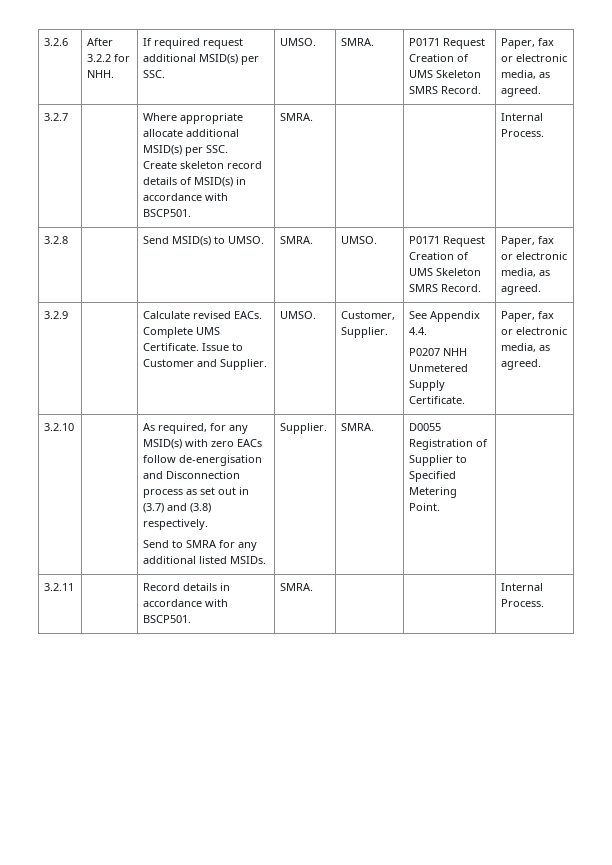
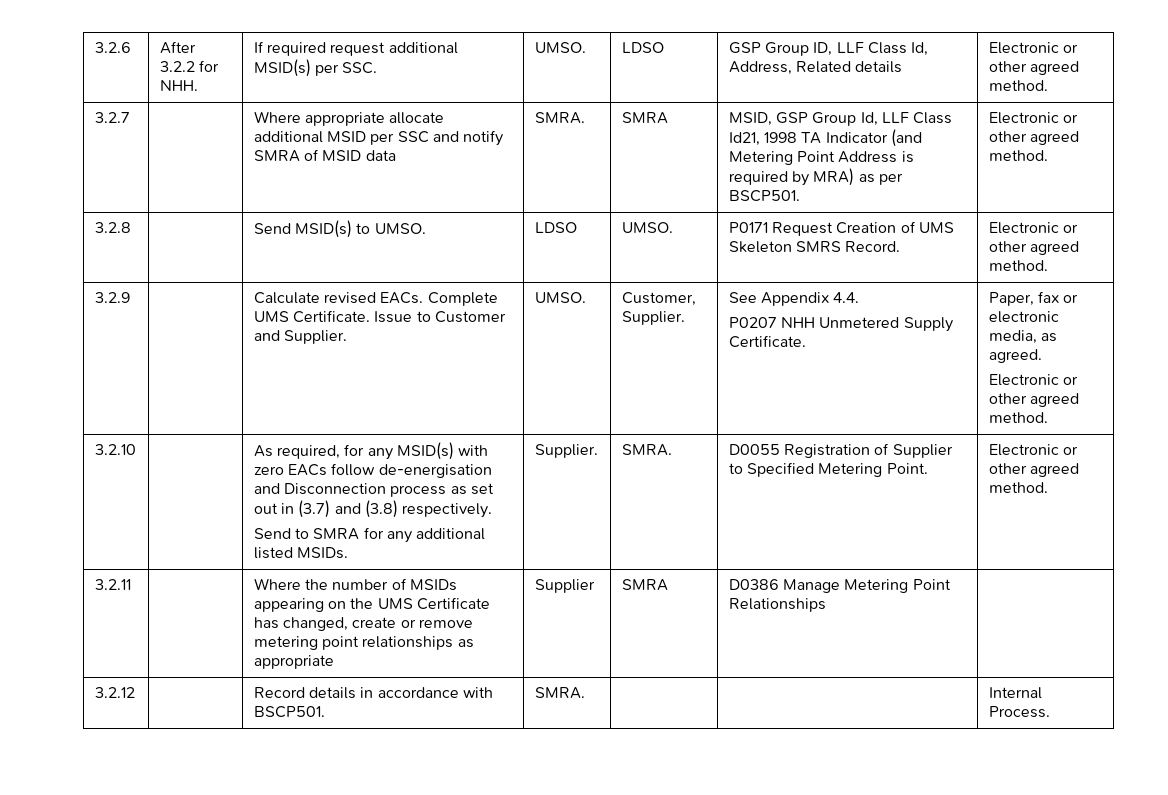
- 3.2.6 | After 3.2.2 for NHH. | If required request additional MSID(s) per SSC. | UMSO. | SMRA. | P0171 Request Creation of UMS Skeleton SMRS Record. | Paper, fax or electronic media, as agreed.
+ 3.2.6 | After 3.2.2 for NHH. | If required request additional MSID(s) per SSC. | UMSO. | LDSO | GSP Group ID, LLF Class Id, Address, Related details | Electronic or other agreed method.
- Where appropriate allocate additional MSID(s) per SSC.
- Create skeleton record details of MSID(s) in accordance with BSCP501. | SMRA. | | | Internal Process.
+ Where appropriate allocate additional MSID per SSC and notify SMRA of MSID data | SMRA. | SMRA | MSID, GSP Group Id, LLF Class Id21, 1998 TA Indicator (and Metering Point Address is required by MRA) as per BSCP501. | Electronic or other agreed method.
- 3.2.8 | | Send MSID(s) to UMSO. | SMRA. | UMSO. | P0171 Request Creation of UMS Skeleton SMRS Record. | Paper, fax or electronic media, as agreed.
+ 3.2.8 | | Send MSID(s) to UMSO. | LDSO | UMSO. | P0171 Request Creation of UMS Skeleton SMRS Record. | Electronic or other agreed method.
  3.2.9 | | Calculate revised EACs. Complete UMS Certificate. Issue to Customer and Supplier. | UMSO. | Customer, Supplier. | See Appendix 4.4.
  P0207 NHH Unmetered Supply Certificate. | Paper, fax or electronic media, as agreed.
+ Electronic or other agreed method.
- D0055 Registration of Supplier to Specified Metering Point. |
- 3.2.11 | | Record details in accordance with BSCP501. | SMRA. | | | Internal Process.
+ D0055 Registration of Supplier to Specified Metering Point. | Electronic or other agreed method.
+ 3.2.11 | | Where the number of MSIDs appearing on the UMS Certificate has changed, create or remove metering point relationships as appropriate | Supplier | SMRA | D0386 Manage Metering Point Relationships |
+ 3.2.12 | | Record details in accordance with BSCP501. | SMRA. | | | Internal Process.

